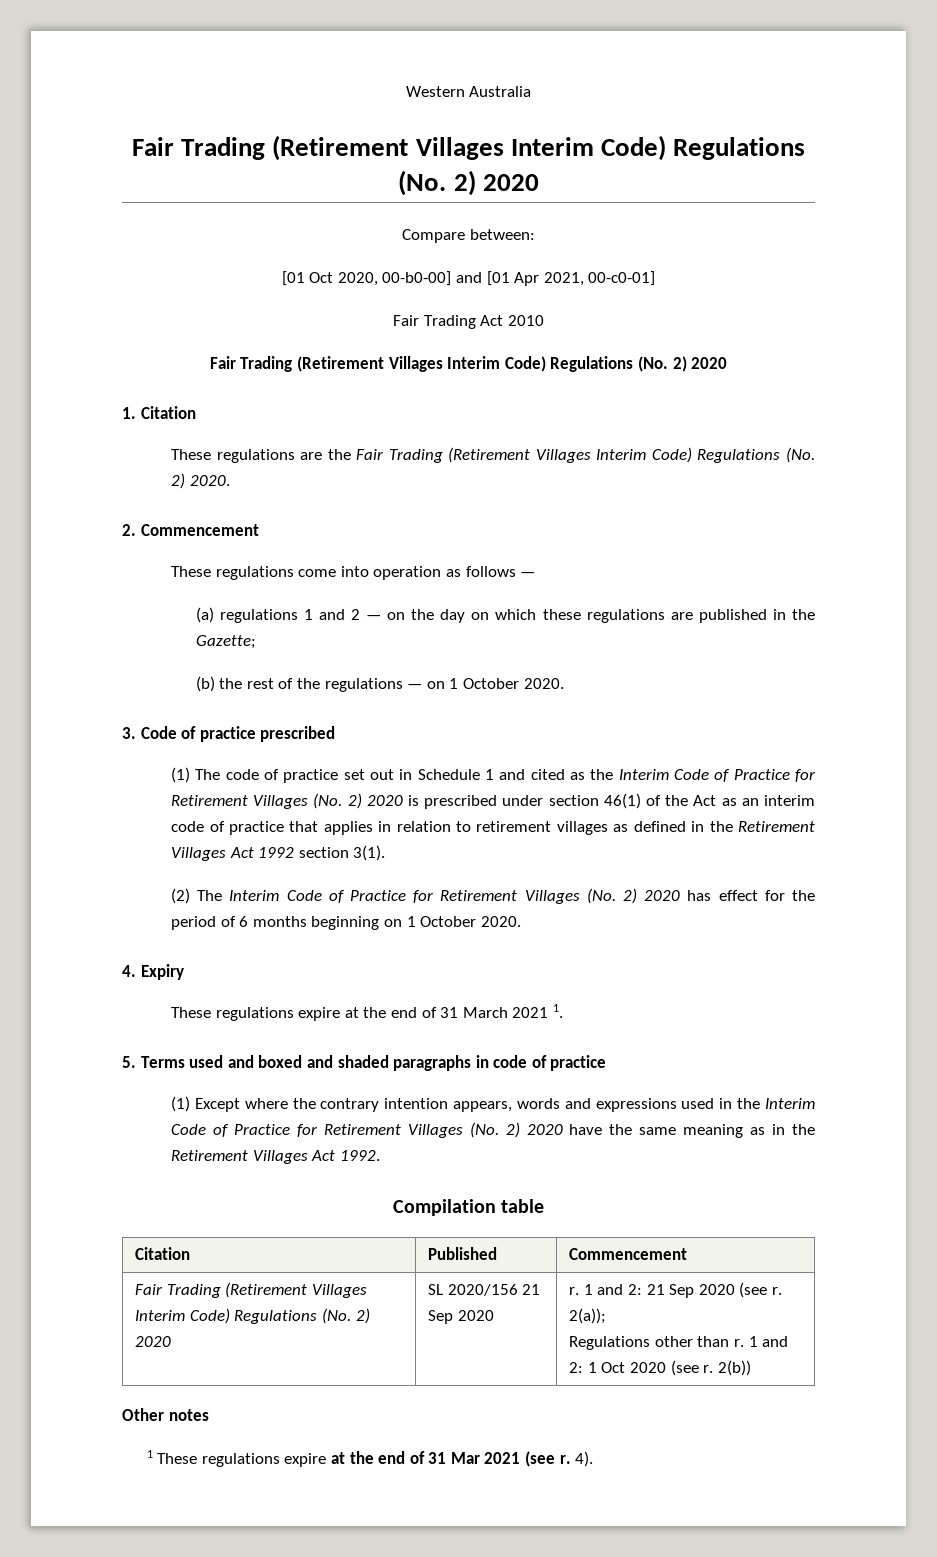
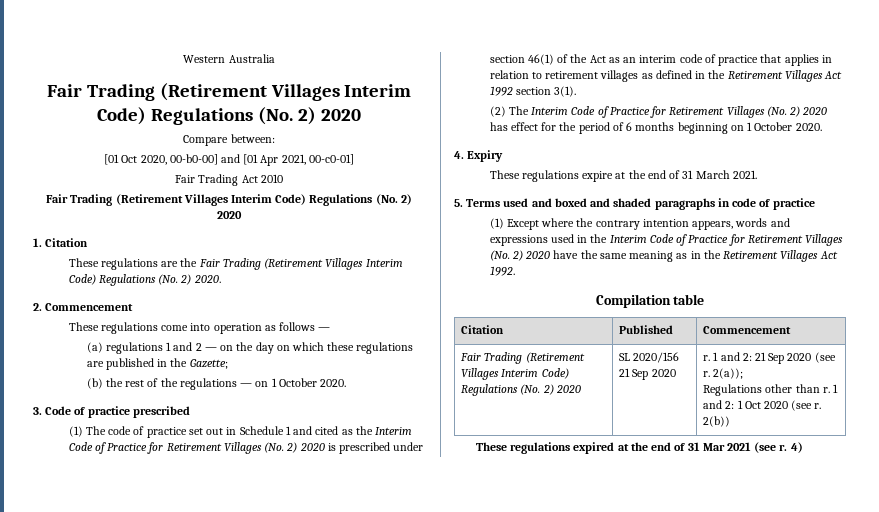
- These regulations expire at the end of 31 March 2021 1.
+ These regulations expire at the end of 31 March 2021.
- Other notes
- 1 These regulations expire at the end of 31 Mar 2021 (see r.
+ These regulations expired at the end of 31 Mar 2021 (see r.
- 4).
+ 4)

